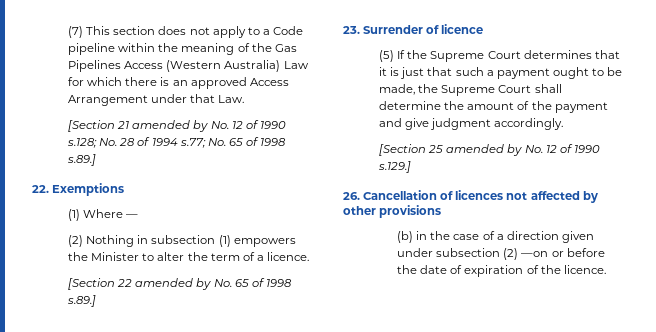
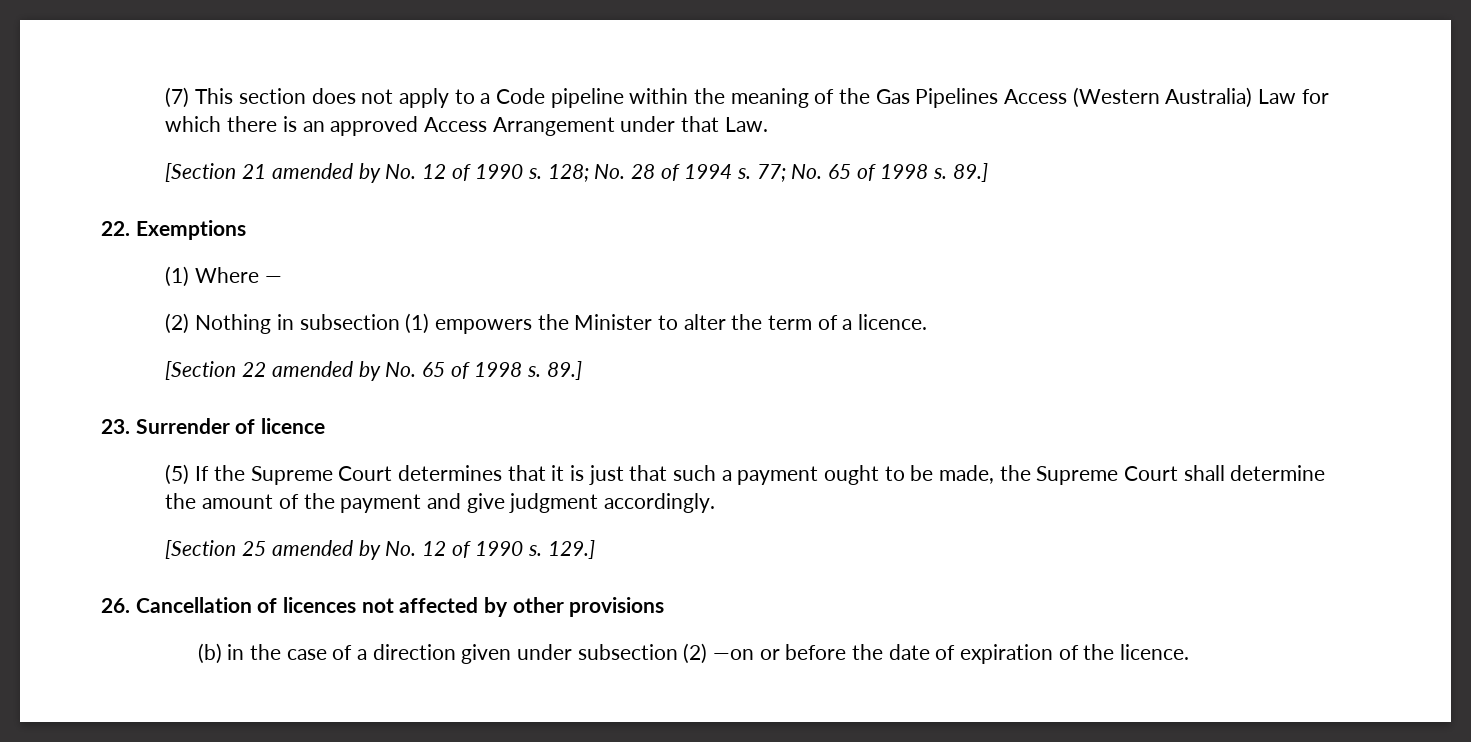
- [Section 21 amended by No. 12 of 1990 s.128; No. 28 of 1994 s.77; No. 65 of 1998 s.89.]
+ [Section 21 amended by No. 12 of 1990 s. 128; No. 28 of 1994 s. 77; No. 65 of 1998 s. 89.]
- [Section 22 amended by No. 65 of 1998 s.89.]
+ [Section 22 amended by No. 65 of 1998 s. 89.]
- [Section 25 amended by No. 12 of 1990 s.129.]
+ [Section 25 amended by No. 12 of 1990 s. 129.]

